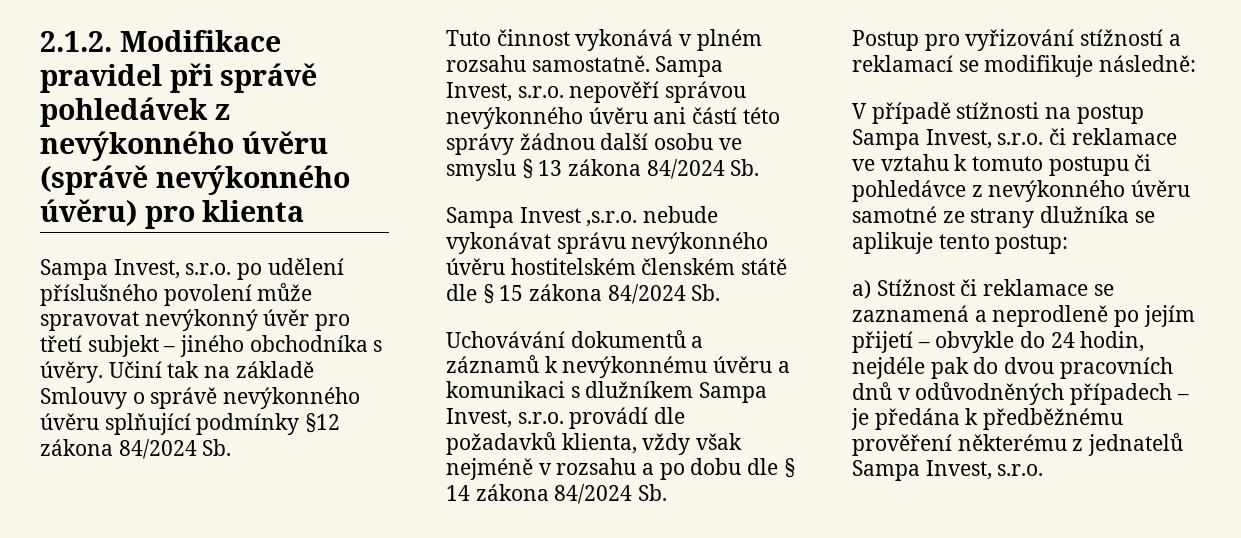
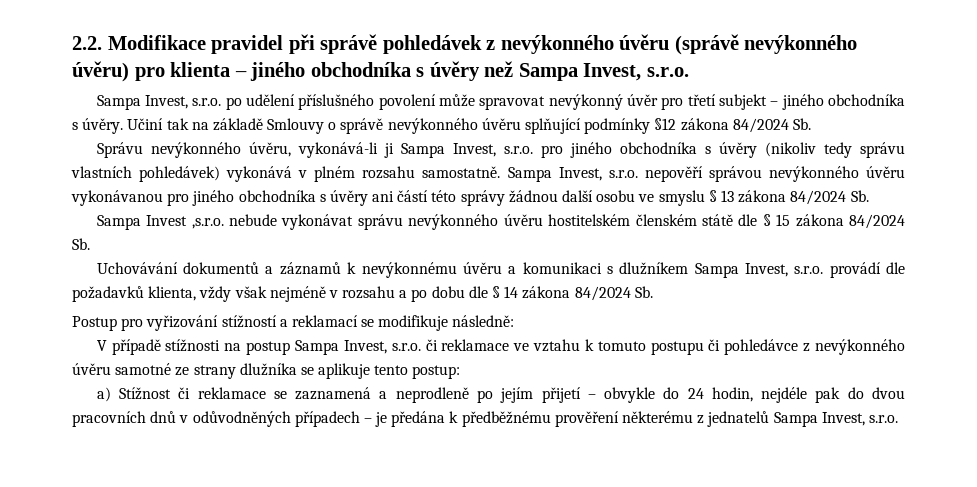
- 2.1.2. Modifikace pravidel při správě pohledávek z nevýkonného úvěru (správě nevýkonného úvěru) pro klienta
+ 2.2. Modifikace pravidel při správě pohledávek z nevýkonného úvěru (správě nevýkonného úvěru) pro klienta – jiného obchodníka s úvěry než Sampa Invest, s.r.o.
- Tuto činnost vykonává v plném rozsahu samostatně.
+ Správu nevýkonného úvěru, vykonává-li ji Sampa Invest, s.r.o. pro jiného obchodníka s úvěry (nikoliv tedy správu vlastních pohledávek) vykonává v plném rozsahu samostatně.
- Sampa Invest, s.r.o. nepověří správou nevýkonného úvěru ani částí této správy žádnou další osobu ve smyslu § 13 zákona 84/2024 Sb.
+ Sampa Invest, s.r.o. nepověří správou nevýkonného úvěru vykonávanou pro jiného obchodníka s úvěry ani částí této správy žádnou další osobu ve smyslu § 13 zákona 84/2024 Sb.

